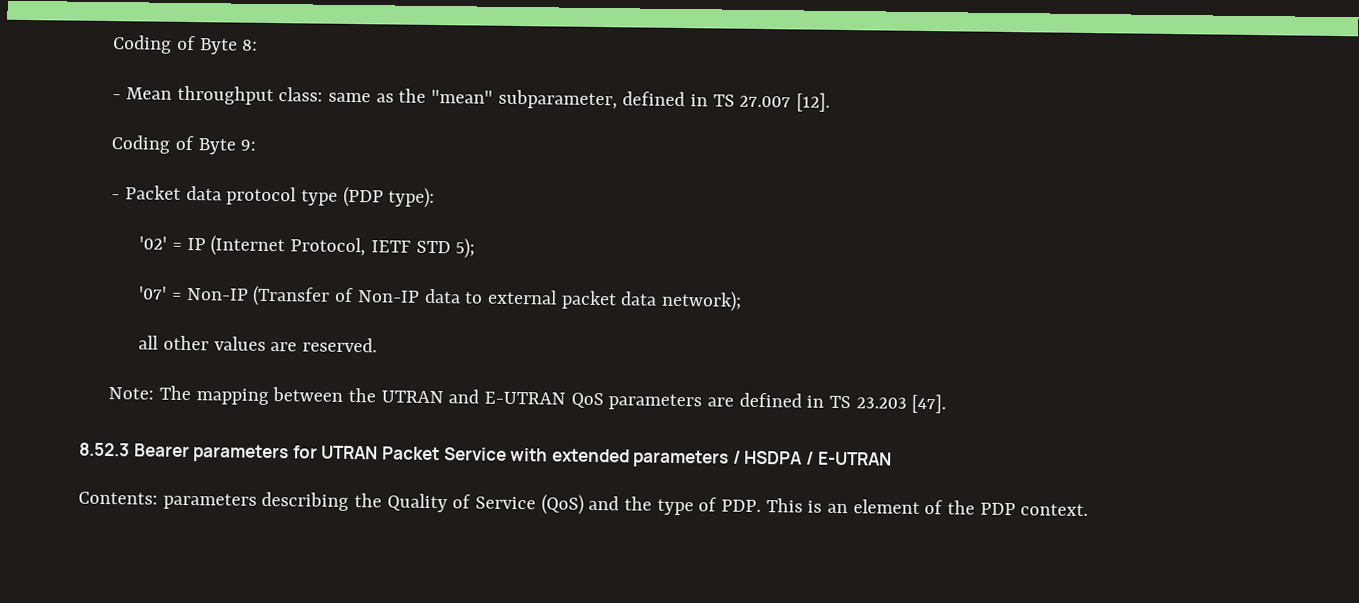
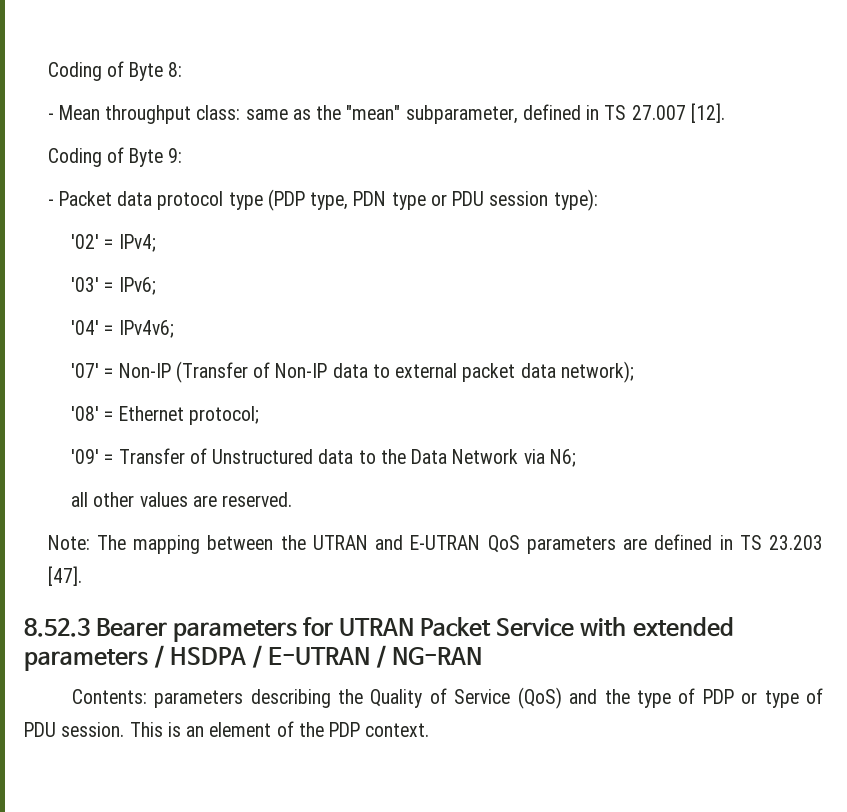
- - Packet data protocol type (PDP type):
- '02' = IP (Internet Protocol, IETF STD 5);
+ - Packet data protocol type (PDP type, PDN type or PDU session type):
+ '02' = IPv4;
+ '03' = IPv6;
+ '04' = IPv4v6;
+ '08' = Ethernet protocol;
+ '09' = Transfer of Unstructured data to the Data Network via N6;
- 8.52.3 Bearer parameters for UTRAN Packet Service with extended parameters / HSDPA / E-UTRAN
+ 8.52.3 Bearer parameters for UTRAN Packet Service with extended parameters / HSDPA / E-UTRAN / NG-RAN
- Contents: parameters describing the Quality of Service (QoS) and the type of PDP. This is an element of the PDP context.
+ Contents: parameters describing the Quality of Service (QoS) and the type of PDP or type of PDU session. This is an element of the PDP context.

